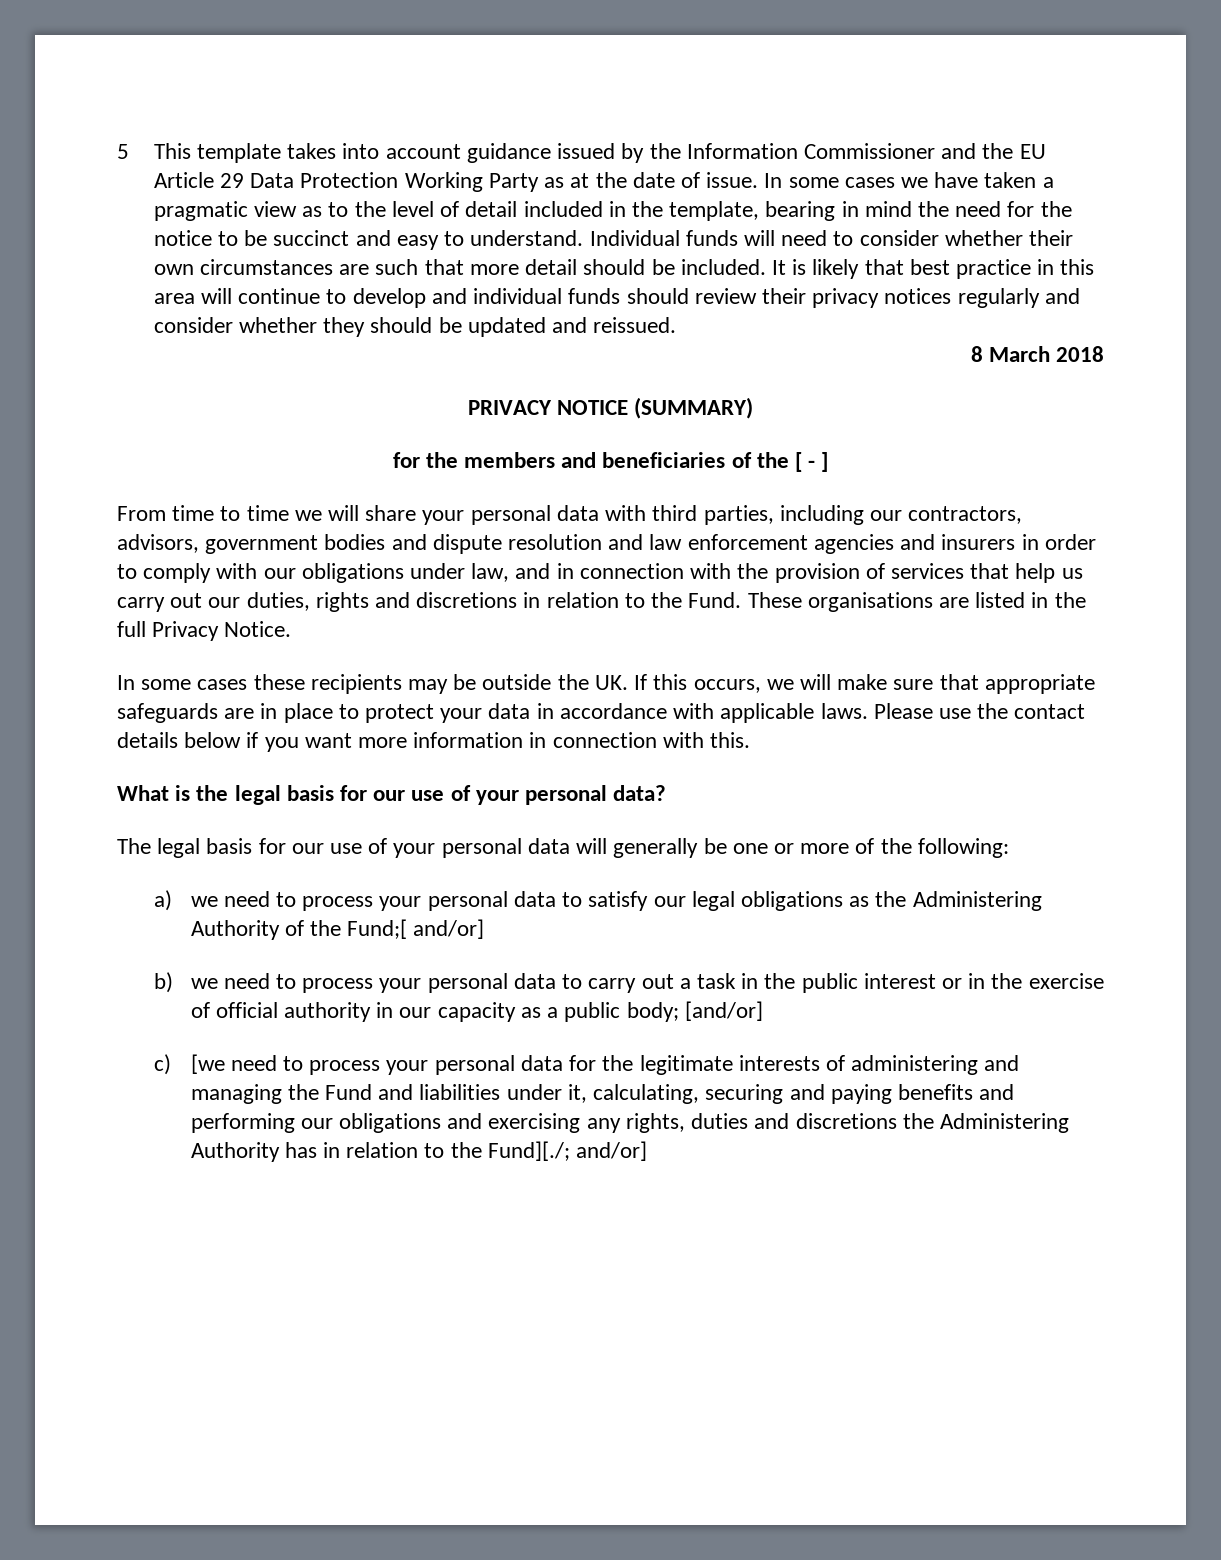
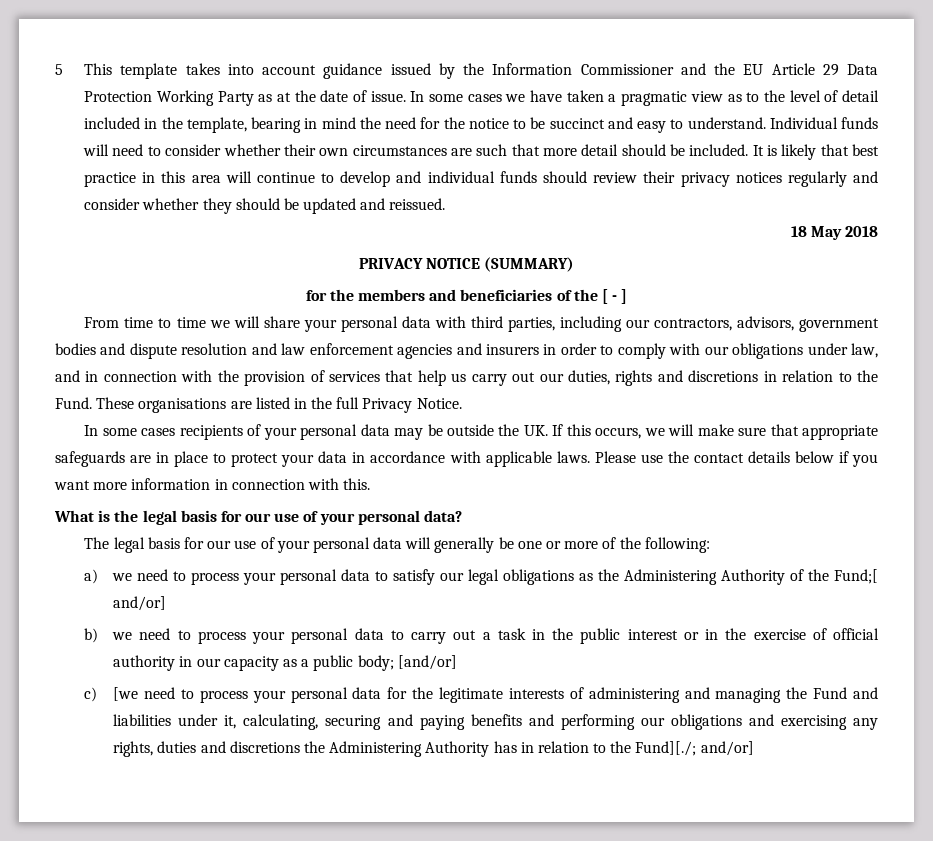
- 8 March 2018
+ 18 May 2018
- In some cases these recipients may be outside the UK. If this occurs, we will make sure that appropriate safeguards are in place to protect your data in accordance with applicable laws.
+ In some cases recipients of your personal data may be outside the UK. If this occurs, we will make sure that appropriate safeguards are in place to protect your data in accordance with applicable laws.

